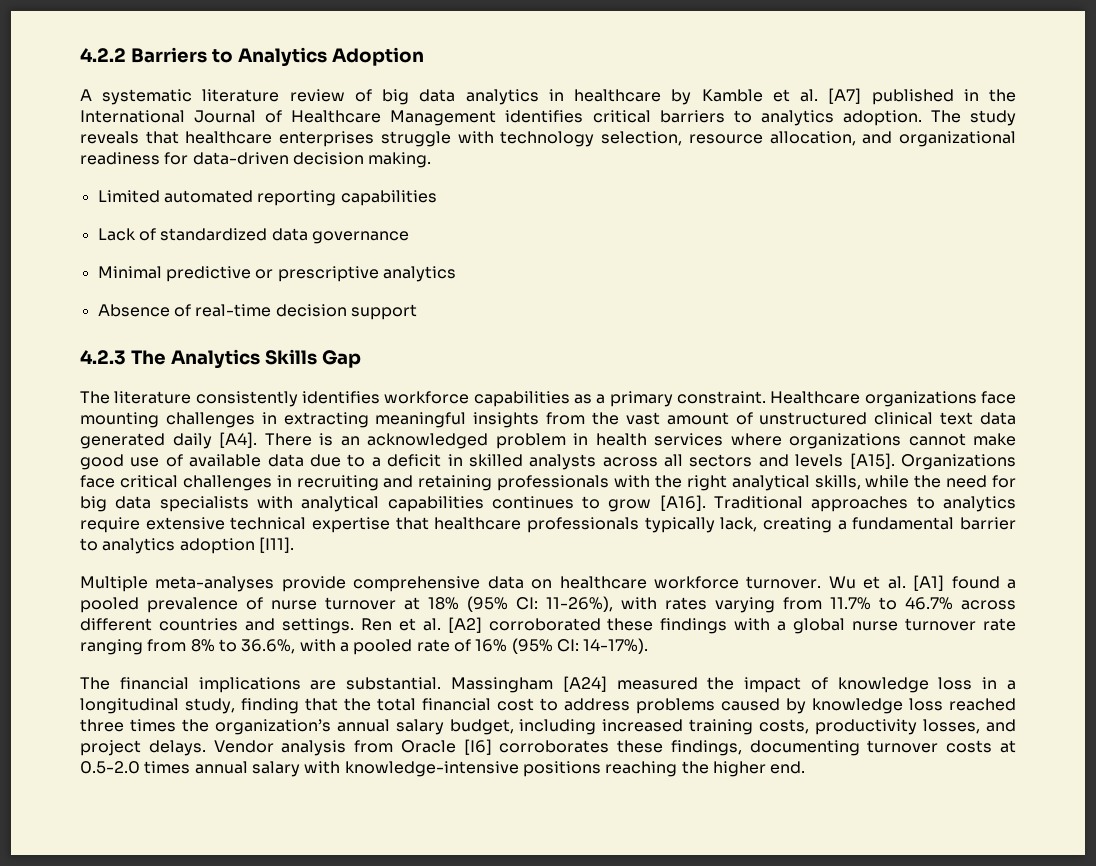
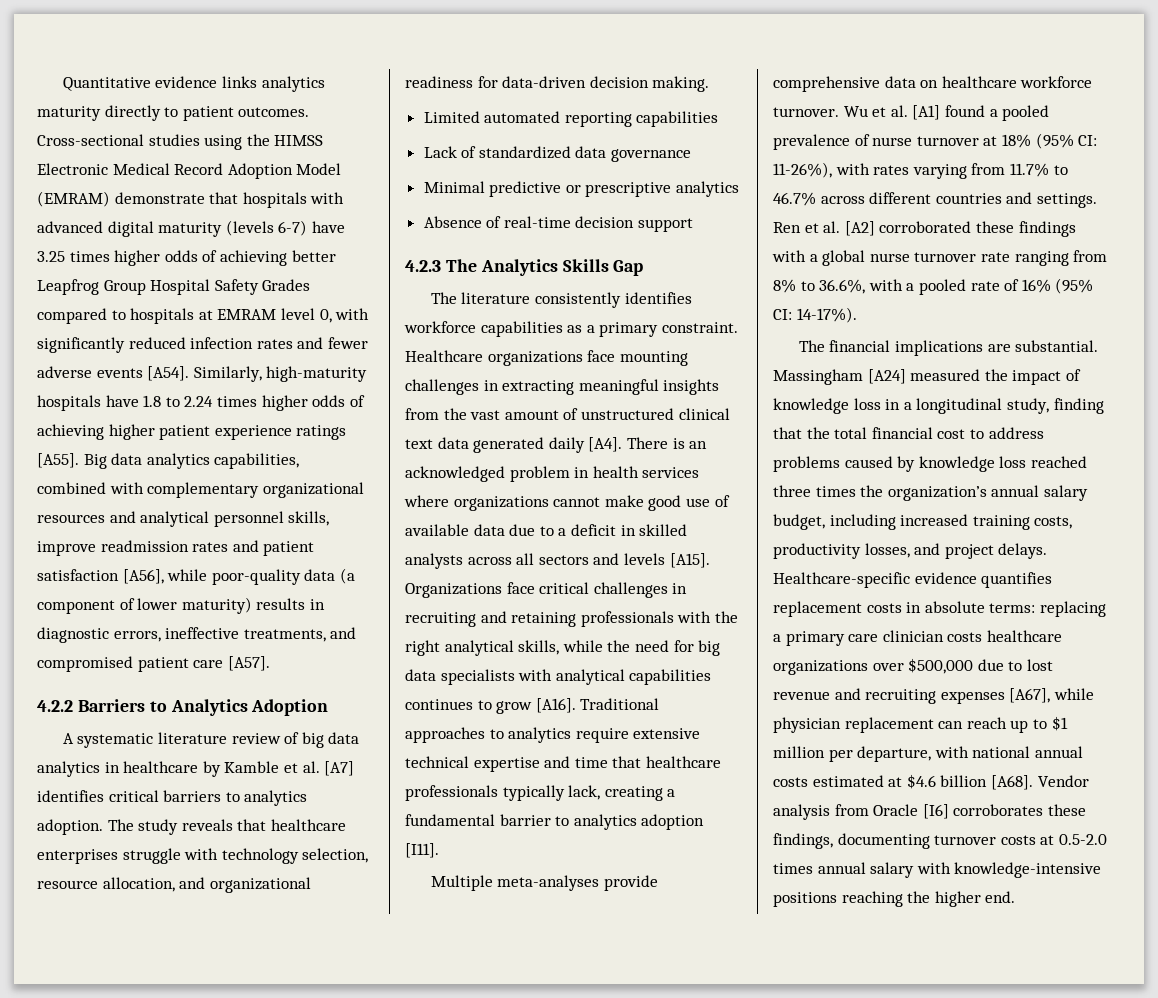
+ Quantitative evidence links analytics maturity directly to patient outcomes. Cross-sectional studies using the HIMSS Electronic Medical Record Adoption Model (EMRAM) demonstrate that hospitals with advanced digital maturity (levels 6-7) have 3.25 times higher odds of achieving better Leapfrog Group Hospital Safety Grades compared to hospitals at EMRAM level 0, with significantly reduced infection rates and fewer adverse events [A54]. Similarly, high-maturity hospitals have 1.8 to 2.24 times higher odds of achieving higher patient experience ratings [A55]. Big data analytics capabilities, combined with complementary organizational resources and analytical personnel skills, improve readmission rates and patient satisfaction [A56], while poor-quality data (a component of lower maturity) results in diagnostic errors, ineffective treatments, and compromised patient care [A57].
- A systematic literature review of big data analytics in healthcare by Kamble et al. [A7] published in the International Journal of Healthcare Management identifies critical barriers to analytics adoption.
+ A systematic literature review of big data analytics in healthcare by Kamble et al. [A7] identifies critical barriers to analytics adoption.
- Traditional approaches to analytics require extensive technical expertise that healthcare professionals typically lack, creating a fundamental barrier to analytics adoption [I11].
+ Traditional approaches to analytics require extensive technical expertise and time that healthcare professionals typically lack, creating a fundamental barrier to analytics adoption [I11].
+ Healthcare-specific evidence quantifies replacement costs in absolute terms: replacing a primary care clinician costs healthcare organizations over $500,000 due to lost revenue and recruiting expenses [A67], while physician replacement can reach up to $1 million per departure, with national annual costs estimated at $4.6 billion [A68].

